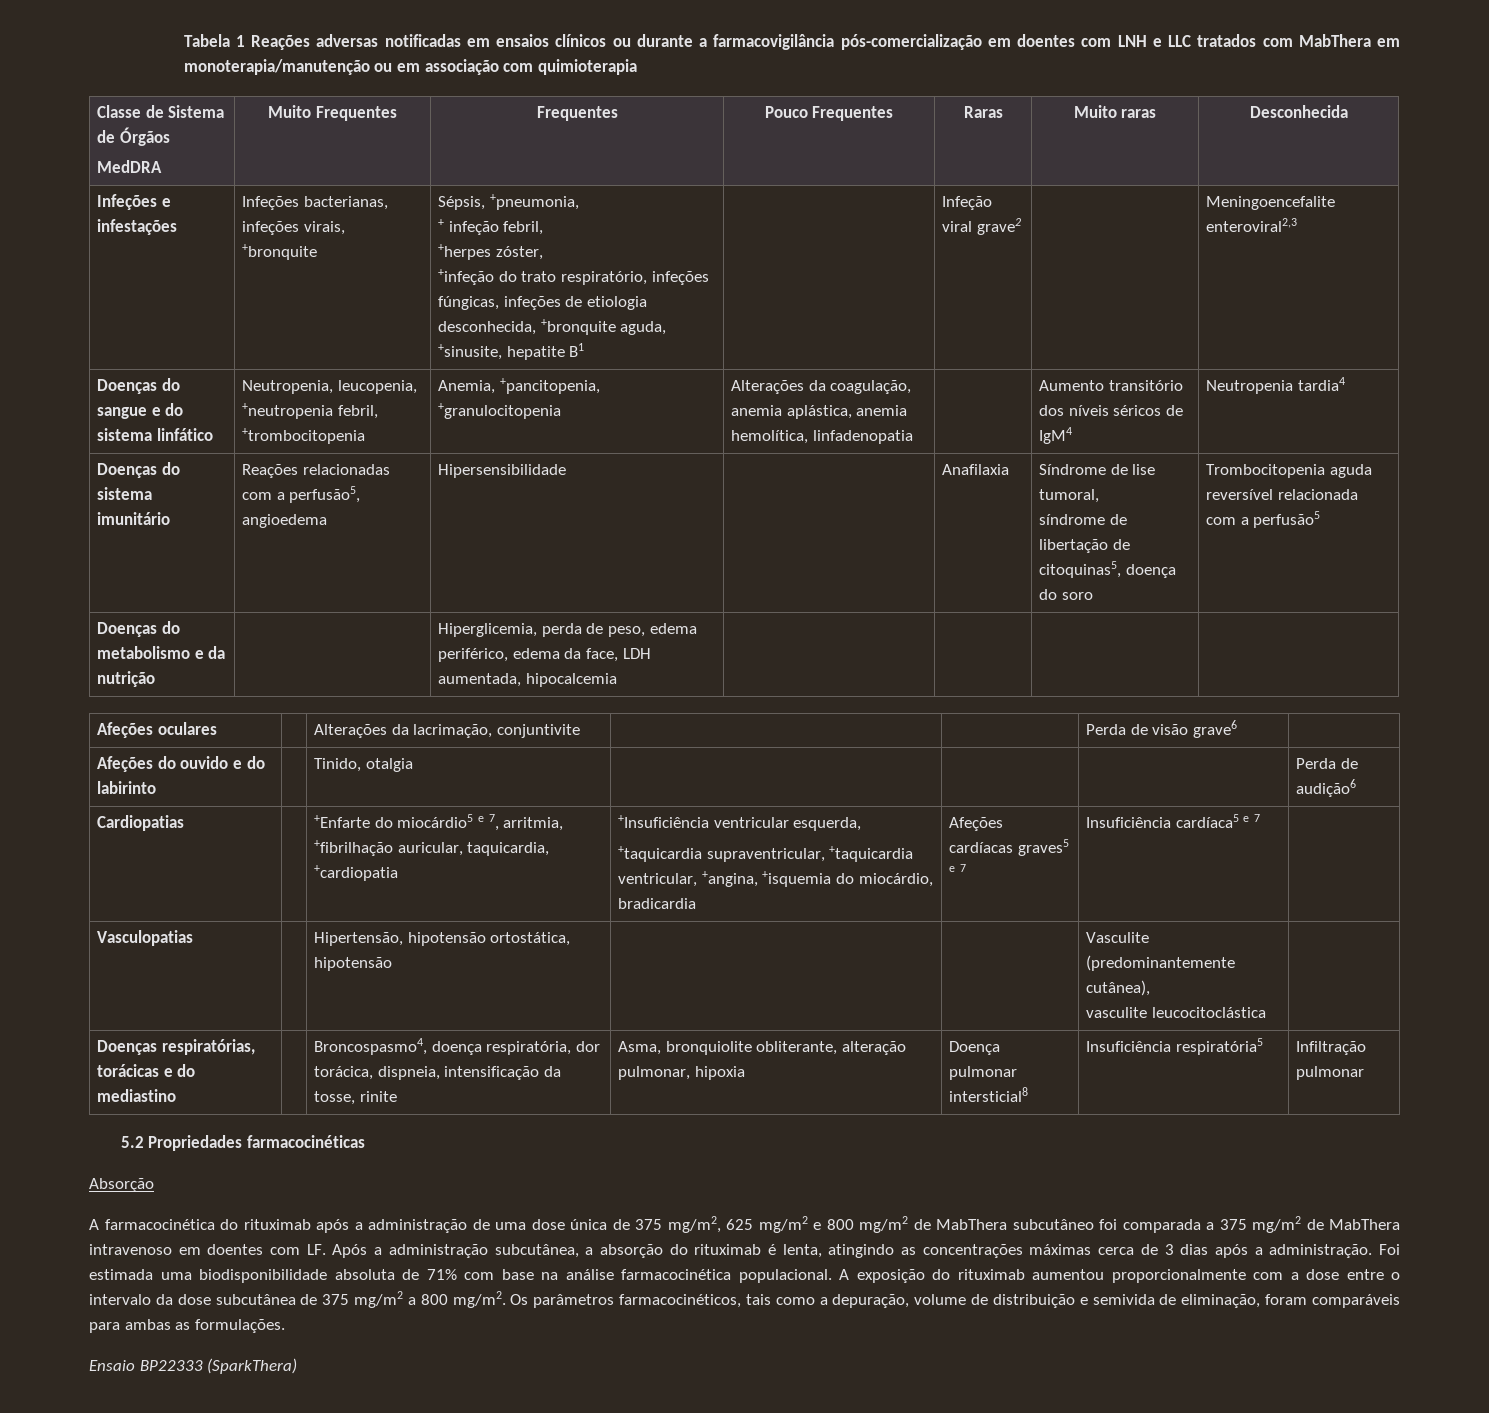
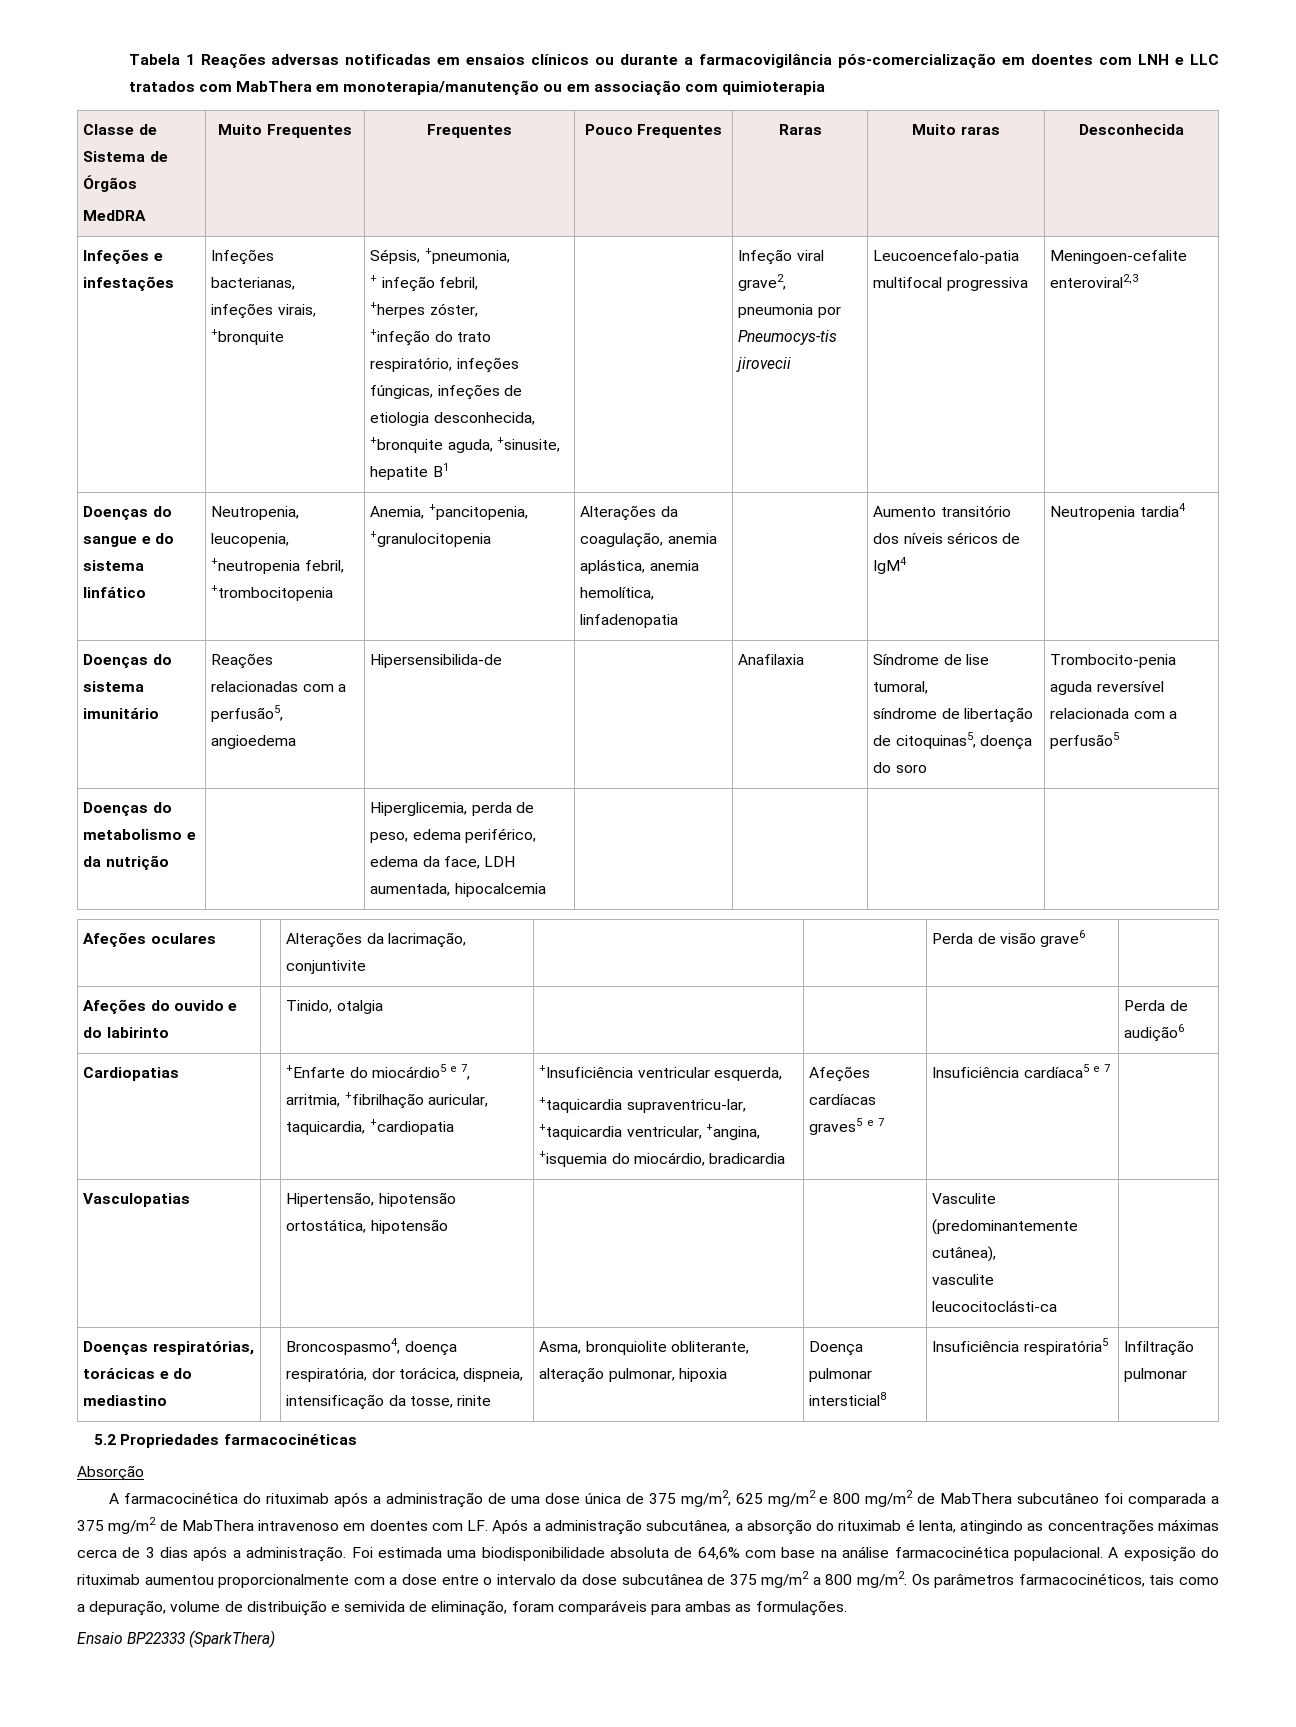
- Infeção viral grave2 | | Meningoencefalite enteroviral2,3
+ Infeção viral grave2, pneumonia por Pneumocys-tis jirovecii | Leucoencefalo-patia multifocal progressiva | Meningoen-cefalite enteroviral2,3
- Doenças do sistema imunitário | Reações relacionadas com a perfusão5, angioedema | Hipersensibilidade | | Anafilaxia | Síndrome de lise tumoral,
- síndrome de libertação de citoquinas5, doença do soro | Trombocitopenia aguda reversível relacionada com a perfusão5
+ Doenças do sistema imunitário | Reações relacionadas com a perfusão5, angioedema | Hipersensibilida-de | | Anafilaxia | Síndrome de lise tumoral,
+ síndrome de libertação de citoquinas5, doença do soro | Trombocito-penia aguda reversível relacionada com a perfusão5
  Cardiopatias | | +Enfarte do miocárdio5 e 7, arritmia, +fibrilhação auricular, taquicardia, +cardiopatia | +Insuficiência ventricular esquerda,
- +taquicardia supraventricular, +taquicardia ventricular, +angina, +isquemia do miocárdio, bradicardia | Afeções cardíacas graves5 e 7 | Insuficiência cardíaca5 e 7 |
+ +taquicardia supraventricu-lar, +taquicardia ventricular, +angina, +isquemia do miocárdio, bradicardia | Afeções cardíacas graves5 e 7 | Insuficiência cardíaca5 e 7 |
  Vasculopatias | | Hipertensão, hipotensão ortostática, hipotensão | | | Vasculite (predominantemente cutânea),
- vasculite leucocitoclástica |
+ vasculite leucocitoclásti-ca |
- Foi estimada uma biodisponibilidade absoluta de 71% com base na análise farmacocinética populacional.
+ Foi estimada uma biodisponibilidade absoluta de 64,6% com base na análise farmacocinética populacional.

